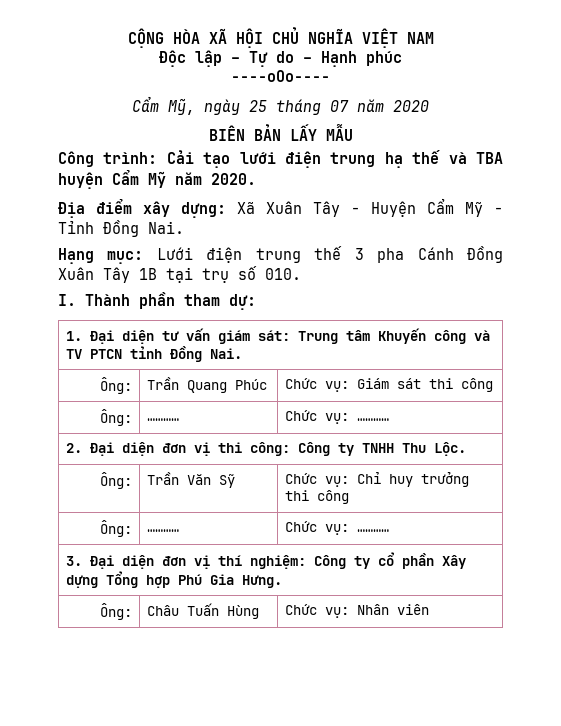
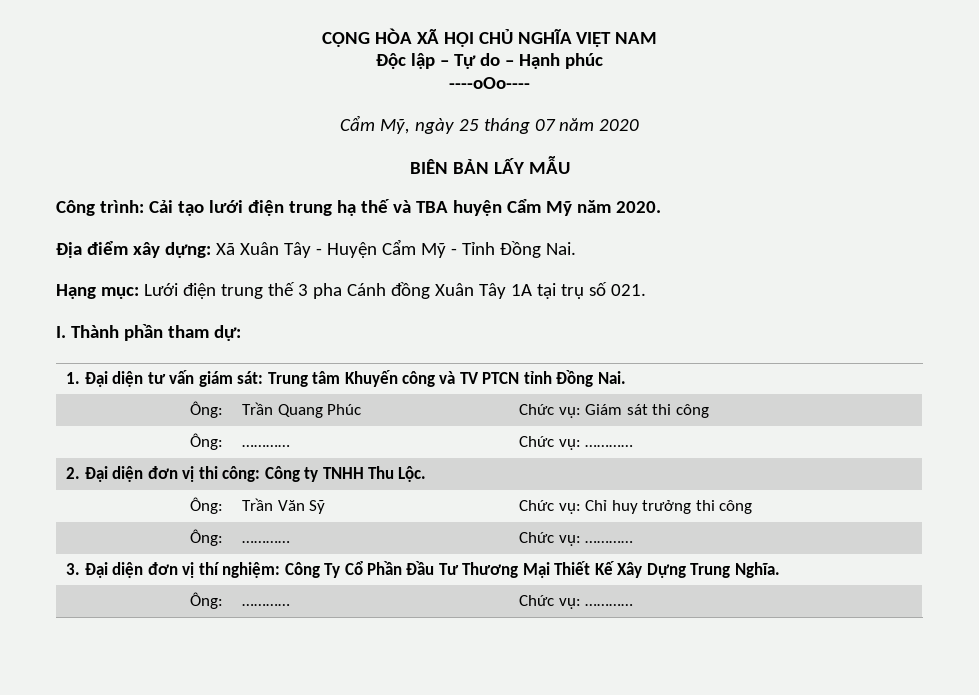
- Hạng mục: Lưới điện trung thế 3 pha Cánh Đồng Xuân Tây 1B tại trụ số 010.
+ Hạng mục: Lưới điện trung thế 3 pha Cánh đồng Xuân Tây 1A tại trụ số 021.
- 3. Đại diện đơn vị thí nghiệm: Công ty cổ phần Xây dựng Tổng hợp Phú Gia Hưng.
- Ông: | Châu Tuấn Hùng | Chức vụ: Nhân viên
+ 3. Đại diện đơn vị thí nghiệm: Công Ty Cổ Phần Đầu Tư Thương Mại Thiết Kế Xây Dựng Trung Nghĩa.
+ Ông: | ………… | Chức vụ: …………

